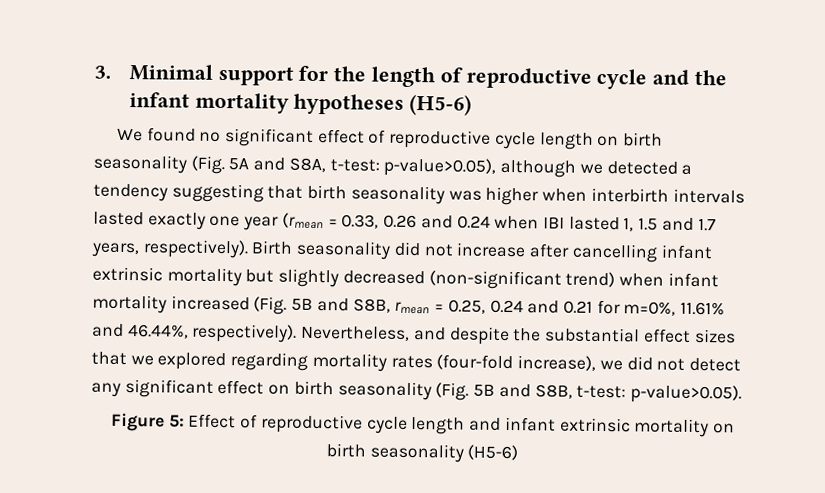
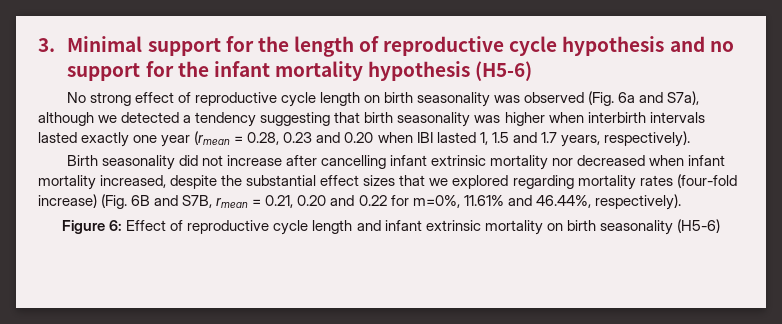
- 3. Minimal support for the length of reproductive cycle and the infant mortality hypotheses (H5-6)
+ 3. Minimal support for the length of reproductive cycle hypothesis and no support for the infant mortality hypothesis (H5-6)
- We found no significant effect of reproductive cycle length on birth seasonality (Fig. 5A and S8A, t-test: p-value>0.05), although we detected a tendency suggesting that birth seasonality was higher when interbirth intervals lasted exactly one year (rmean = 0.33, 0.26 and 0.24 when IBI lasted 1, 1.5 and 1.7 years, respectively). Birth seasonality did not increase after cancelling infant extrinsic mortality but slightly decreased (non-significant trend) when infant mortality increased (Fig. 5B and S8B, rmean = 0.25, 0.24 and 0.21 for m=0%, 11.61% and 46.44%, respectively). Nevertheless, and despite the substantial effect sizes that we explored regarding mortality rates (four-fold increase), we did not detect any significant effect on birth seasonality (Fig. 5B and S8B, t-test: p-value>0.05).
+ No strong effect of reproductive cycle length on birth seasonality was observed (Fig. 6a and S7a), although we detected a tendency suggesting that birth seasonality was higher when interbirth intervals lasted exactly one year (rmean = 0.28, 0.23 and 0.20 when IBI lasted 1, 1.5 and 1.7 years, respectively).
+ Birth seasonality did not increase after cancelling infant extrinsic mortality nor decreased when infant mortality increased, despite the substantial effect sizes that we explored regarding mortality rates (four-fold increase) (Fig. 6B and S7B, rmean = 0.21, 0.20 and 0.22 for m=0%, 11.61% and 46.44%, respectively).
- Figure 5: Effect of reproductive cycle length and infant extrinsic mortality on birth seasonality (H5-6)
+ Figure 6: Effect of reproductive cycle length and infant extrinsic mortality on birth seasonality (H5-6)

